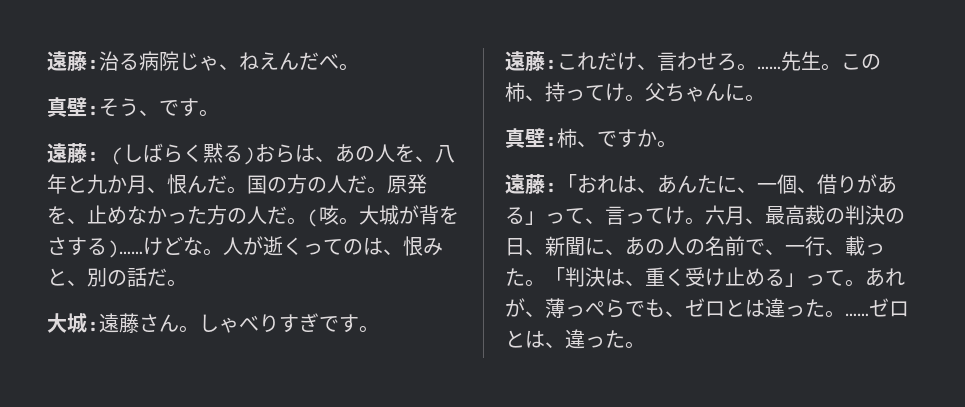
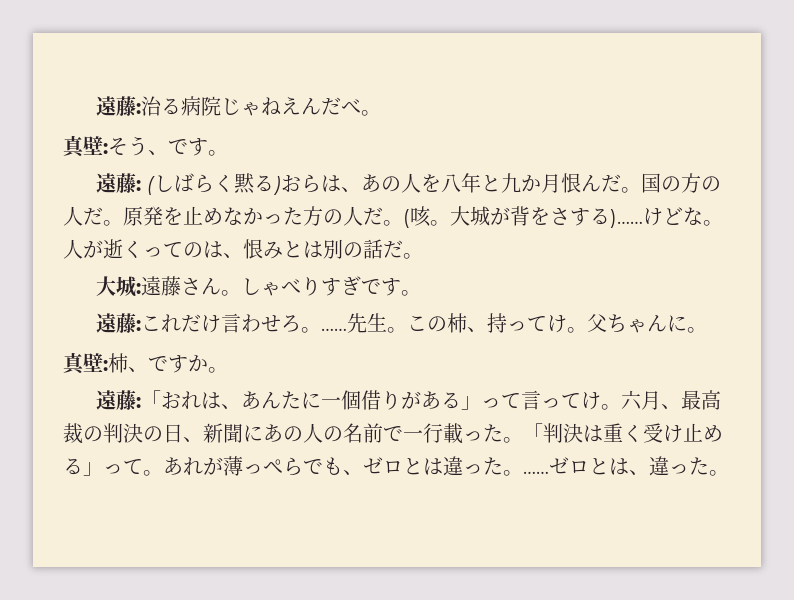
- 遠藤:治る病院じゃ、ねえんだべ。
+ 遠藤:治る病院じゃねえんだべ。
- 遠藤: (しばらく黙る)おらは、あの人を、八年と九か月、恨んだ。
+ 遠藤: (しばらく黙る)おらは、あの人を八年と九か月恨んだ。
- 原発を、止めなかった方の人だ。
+ 原発を止めなかった方の人だ。
- 人が逝くってのは、恨みと、別の話だ。
+ 人が逝くってのは、恨みとは別の話だ。
- 遠藤:これだけ、言わせろ。
+ 遠藤:これだけ言わせろ。
- 遠藤:「おれは、あんたに、一個、借りがある」って、言ってけ。
+ 遠藤:「おれは、あんたに一個借りがある」って言ってけ。
- 六月、最高裁の判決の日、新聞に、あの人の名前で、一行、載った。
+ 六月、最高裁の判決の日、新聞にあの人の名前で一行載った。
- 「判決は、重く受け止める」って。
+ 「判決は重く受け止める」って。
- あれが、薄っぺらでも、ゼロとは違った。
+ あれが薄っぺらでも、ゼロとは違った。

